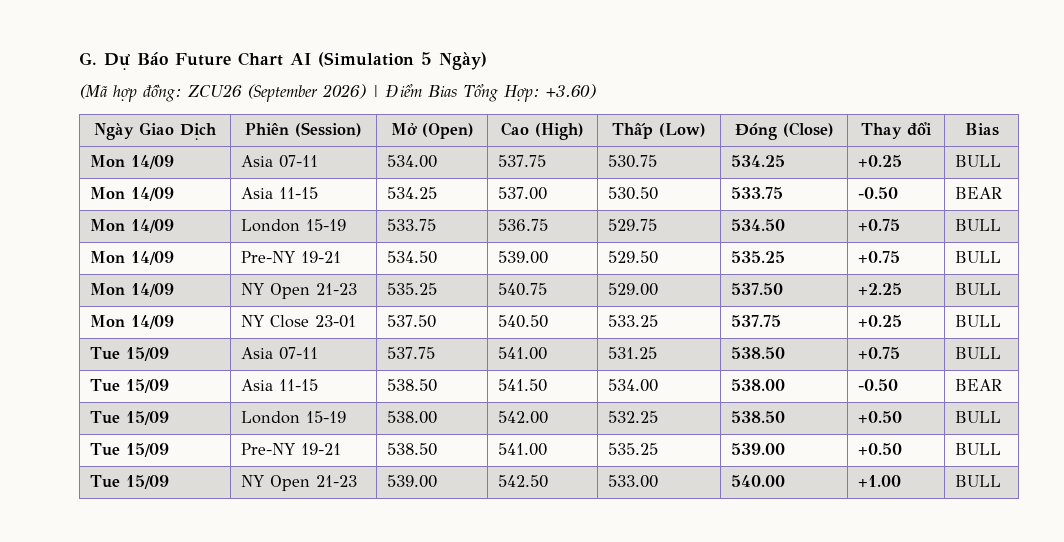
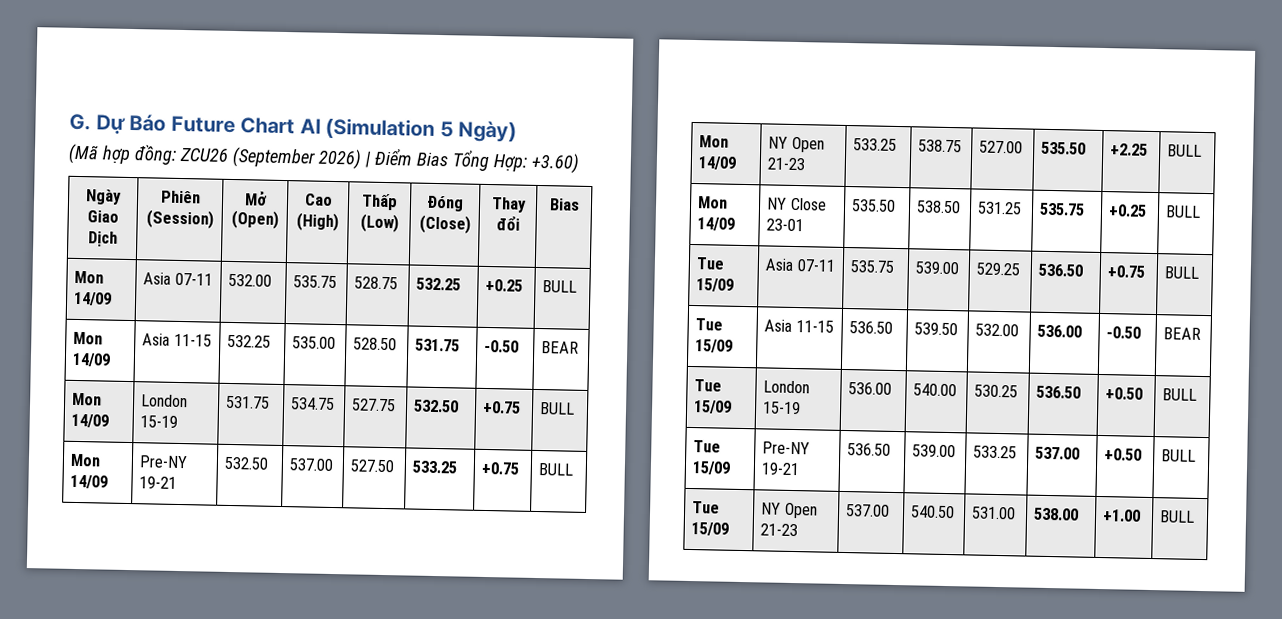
- Mon 14/09 | Asia 07-11 | 534.00 | 537.75 | 530.75 | 534.25 | +0.25 | BULL
+ Mon 14/09 | Asia 07-11 | 532.00 | 535.75 | 528.75 | 532.25 | +0.25 | BULL
- Mon 14/09 | Asia 11-15 | 534.25 | 537.00 | 530.50 | 533.75 | -0.50 | BEAR
+ Mon 14/09 | Asia 11-15 | 532.25 | 535.00 | 528.50 | 531.75 | -0.50 | BEAR
- Mon 14/09 | London 15-19 | 533.75 | 536.75 | 529.75 | 534.50 | +0.75 | BULL
+ Mon 14/09 | London 15-19 | 531.75 | 534.75 | 527.75 | 532.50 | +0.75 | BULL
- Mon 14/09 | Pre-NY 19-21 | 534.50 | 539.00 | 529.50 | 535.25 | +0.75 | BULL
+ Mon 14/09 | Pre-NY 19-21 | 532.50 | 537.00 | 527.50 | 533.25 | +0.75 | BULL
- Mon 14/09 | NY Open 21-23 | 535.25 | 540.75 | 529.00 | 537.50 | +2.25 | BULL
+ Mon 14/09 | NY Open 21-23 | 533.25 | 538.75 | 527.00 | 535.50 | +2.25 | BULL
- Mon 14/09 | NY Close 23-01 | 537.50 | 540.50 | 533.25 | 537.75 | +0.25 | BULL
+ Mon 14/09 | NY Close 23-01 | 535.50 | 538.50 | 531.25 | 535.75 | +0.25 | BULL
- Tue 15/09 | Asia 07-11 | 537.75 | 541.00 | 531.25 | 538.50 | +0.75 | BULL
+ Tue 15/09 | Asia 07-11 | 535.75 | 539.00 | 529.25 | 536.50 | +0.75 | BULL
- Tue 15/09 | Asia 11-15 | 538.50 | 541.50 | 534.00 | 538.00 | -0.50 | BEAR
+ Tue 15/09 | Asia 11-15 | 536.50 | 539.50 | 532.00 | 536.00 | -0.50 | BEAR
- Tue 15/09 | London 15-19 | 538.00 | 542.00 | 532.25 | 538.50 | +0.50 | BULL
+ Tue 15/09 | London 15-19 | 536.00 | 540.00 | 530.25 | 536.50 | +0.50 | BULL
- Tue 15/09 | Pre-NY 19-21 | 538.50 | 541.00 | 535.25 | 539.00 | +0.50 | BULL
+ Tue 15/09 | Pre-NY 19-21 | 536.50 | 539.00 | 533.25 | 537.00 | +0.50 | BULL
- Tue 15/09 | NY Open 21-23 | 539.00 | 542.50 | 533.00 | 540.00 | +1.00 | BULL
+ Tue 15/09 | NY Open 21-23 | 537.00 | 540.50 | 531.00 | 538.00 | +1.00 | BULL

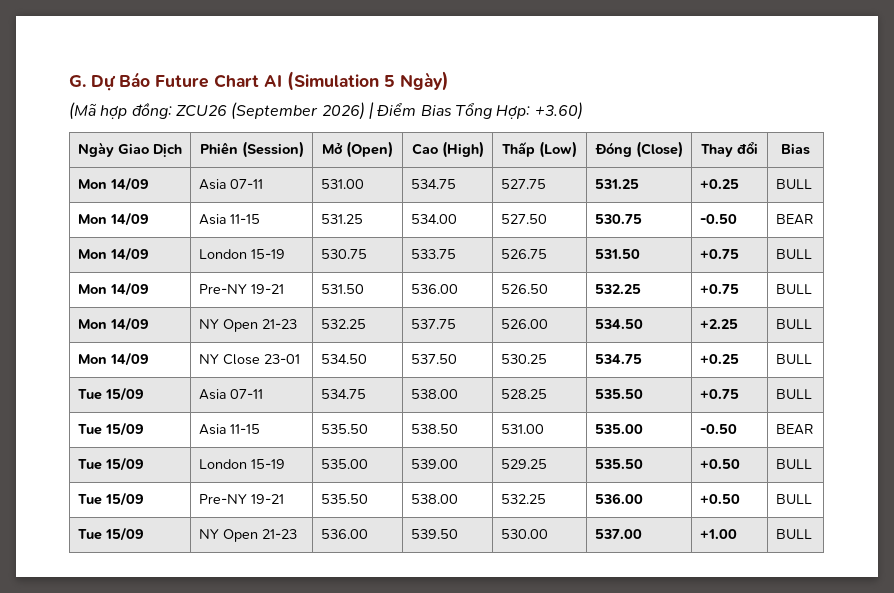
- Mon 14/09 | Asia 07-11 | 532.00 | 535.75 | 528.75 | 532.25 | +0.25 | BULL
+ Mon 14/09 | Asia 07-11 | 531.00 | 534.75 | 527.75 | 531.25 | +0.25 | BULL
- Mon 14/09 | Asia 11-15 | 532.25 | 535.00 | 528.50 | 531.75 | -0.50 | BEAR
+ Mon 14/09 | Asia 11-15 | 531.25 | 534.00 | 527.50 | 530.75 | -0.50 | BEAR
- Mon 14/09 | London 15-19 | 531.75 | 534.75 | 527.75 | 532.50 | +0.75 | BULL
+ Mon 14/09 | London 15-19 | 530.75 | 533.75 | 526.75 | 531.50 | +0.75 | BULL
- Mon 14/09 | Pre-NY 19-21 | 532.50 | 537.00 | 527.50 | 533.25 | +0.75 | BULL
+ Mon 14/09 | Pre-NY 19-21 | 531.50 | 536.00 | 526.50 | 532.25 | +0.75 | BULL
- Mon 14/09 | NY Open 21-23 | 533.25 | 538.75 | 527.00 | 535.50 | +2.25 | BULL
+ Mon 14/09 | NY Open 21-23 | 532.25 | 537.75 | 526.00 | 534.50 | +2.25 | BULL
- Mon 14/09 | NY Close 23-01 | 535.50 | 538.50 | 531.25 | 535.75 | +0.25 | BULL
+ Mon 14/09 | NY Close 23-01 | 534.50 | 537.50 | 530.25 | 534.75 | +0.25 | BULL
- Tue 15/09 | Asia 07-11 | 535.75 | 539.00 | 529.25 | 536.50 | +0.75 | BULL
+ Tue 15/09 | Asia 07-11 | 534.75 | 538.00 | 528.25 | 535.50 | +0.75 | BULL
- Tue 15/09 | Asia 11-15 | 536.50 | 539.50 | 532.00 | 536.00 | -0.50 | BEAR
+ Tue 15/09 | Asia 11-15 | 535.50 | 538.50 | 531.00 | 535.00 | -0.50 | BEAR
- Tue 15/09 | London 15-19 | 536.00 | 540.00 | 530.25 | 536.50 | +0.50 | BULL
+ Tue 15/09 | London 15-19 | 535.00 | 539.00 | 529.25 | 535.50 | +0.50 | BULL
- Tue 15/09 | Pre-NY 19-21 | 536.50 | 539.00 | 533.25 | 537.00 | +0.50 | BULL
+ Tue 15/09 | Pre-NY 19-21 | 535.50 | 538.00 | 532.25 | 536.00 | +0.50 | BULL
- Tue 15/09 | NY Open 21-23 | 537.00 | 540.50 | 531.00 | 538.00 | +1.00 | BULL
+ Tue 15/09 | NY Open 21-23 | 536.00 | 539.50 | 530.00 | 537.00 | +1.00 | BULL

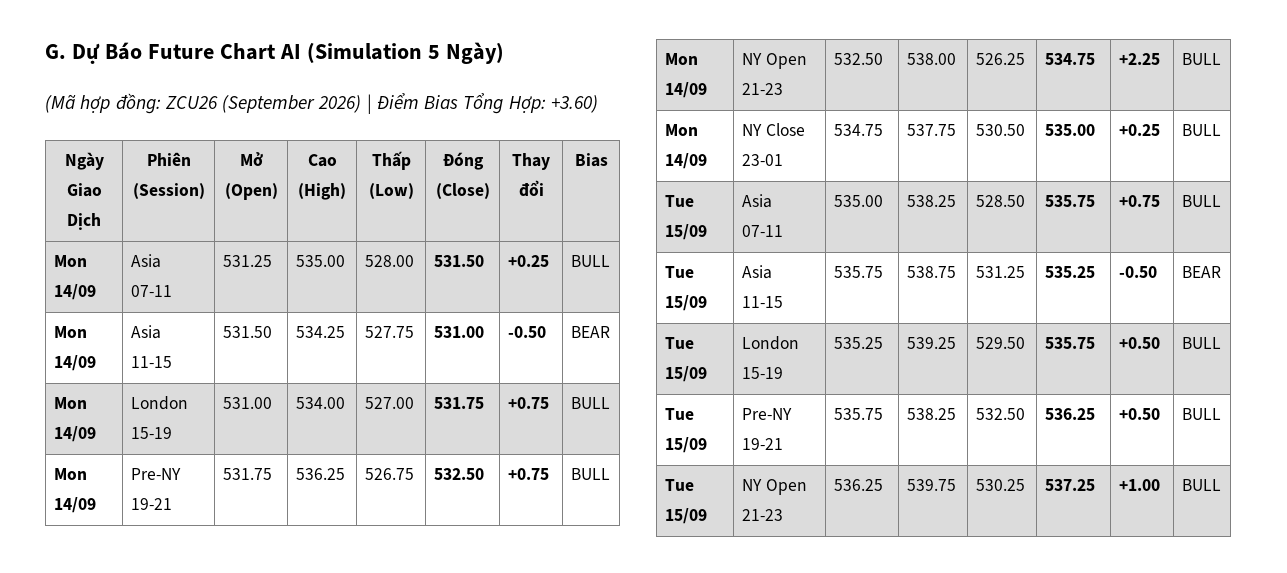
- Mon 14/09 | Asia 07-11 | 531.00 | 534.75 | 527.75 | 531.25 | +0.25 | BULL
+ Mon 14/09 | Asia 07-11 | 531.25 | 535.00 | 528.00 | 531.50 | +0.25 | BULL
- Mon 14/09 | Asia 11-15 | 531.25 | 534.00 | 527.50 | 530.75 | -0.50 | BEAR
+ Mon 14/09 | Asia 11-15 | 531.50 | 534.25 | 527.75 | 531.00 | -0.50 | BEAR
- Mon 14/09 | London 15-19 | 530.75 | 533.75 | 526.75 | 531.50 | +0.75 | BULL
+ Mon 14/09 | London 15-19 | 531.00 | 534.00 | 527.00 | 531.75 | +0.75 | BULL
- Mon 14/09 | Pre-NY 19-21 | 531.50 | 536.00 | 526.50 | 532.25 | +0.75 | BULL
+ Mon 14/09 | Pre-NY 19-21 | 531.75 | 536.25 | 526.75 | 532.50 | +0.75 | BULL
- Mon 14/09 | NY Open 21-23 | 532.25 | 537.75 | 526.00 | 534.50 | +2.25 | BULL
+ Mon 14/09 | NY Open 21-23 | 532.50 | 538.00 | 526.25 | 534.75 | +2.25 | BULL
- Mon 14/09 | NY Close 23-01 | 534.50 | 537.50 | 530.25 | 534.75 | +0.25 | BULL
+ Mon 14/09 | NY Close 23-01 | 534.75 | 537.75 | 530.50 | 535.00 | +0.25 | BULL
- Tue 15/09 | Asia 07-11 | 534.75 | 538.00 | 528.25 | 535.50 | +0.75 | BULL
+ Tue 15/09 | Asia 07-11 | 535.00 | 538.25 | 528.50 | 535.75 | +0.75 | BULL
- Tue 15/09 | Asia 11-15 | 535.50 | 538.50 | 531.00 | 535.00 | -0.50 | BEAR
+ Tue 15/09 | Asia 11-15 | 535.75 | 538.75 | 531.25 | 535.25 | -0.50 | BEAR
- Tue 15/09 | London 15-19 | 535.00 | 539.00 | 529.25 | 535.50 | +0.50 | BULL
+ Tue 15/09 | London 15-19 | 535.25 | 539.25 | 529.50 | 535.75 | +0.50 | BULL
- Tue 15/09 | Pre-NY 19-21 | 535.50 | 538.00 | 532.25 | 536.00 | +0.50 | BULL
+ Tue 15/09 | Pre-NY 19-21 | 535.75 | 538.25 | 532.50 | 536.25 | +0.50 | BULL
- Tue 15/09 | NY Open 21-23 | 536.00 | 539.50 | 530.00 | 537.00 | +1.00 | BULL
+ Tue 15/09 | NY Open 21-23 | 536.25 | 539.75 | 530.25 | 537.25 | +1.00 | BULL

